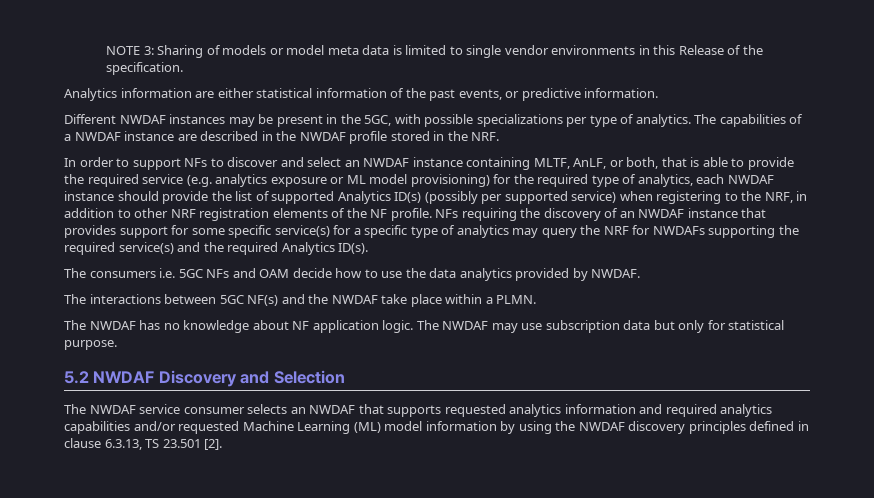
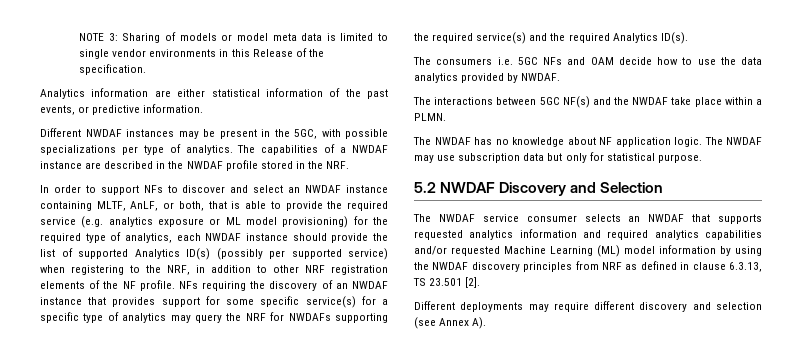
- The NWDAF service consumer selects an NWDAF that supports requested analytics information and required analytics capabilities and/or requested Machine Learning (ML) model information by using the NWDAF discovery principles defined in clause 6.3.13, TS 23.501 [2].
+ The NWDAF service consumer selects an NWDAF that supports requested analytics information and required analytics capabilities and/or requested Machine Learning (ML) model information by using the NWDAF discovery principles from NRF as defined in clause 6.3.13, TS 23.501 [2].
+ Different deployments may require different discovery and selection (see Annex A).

